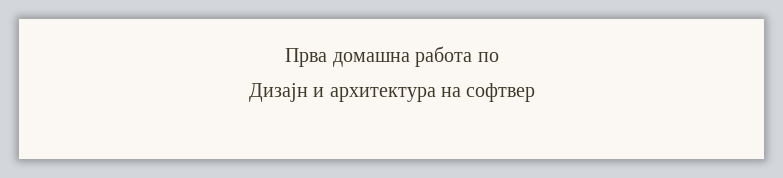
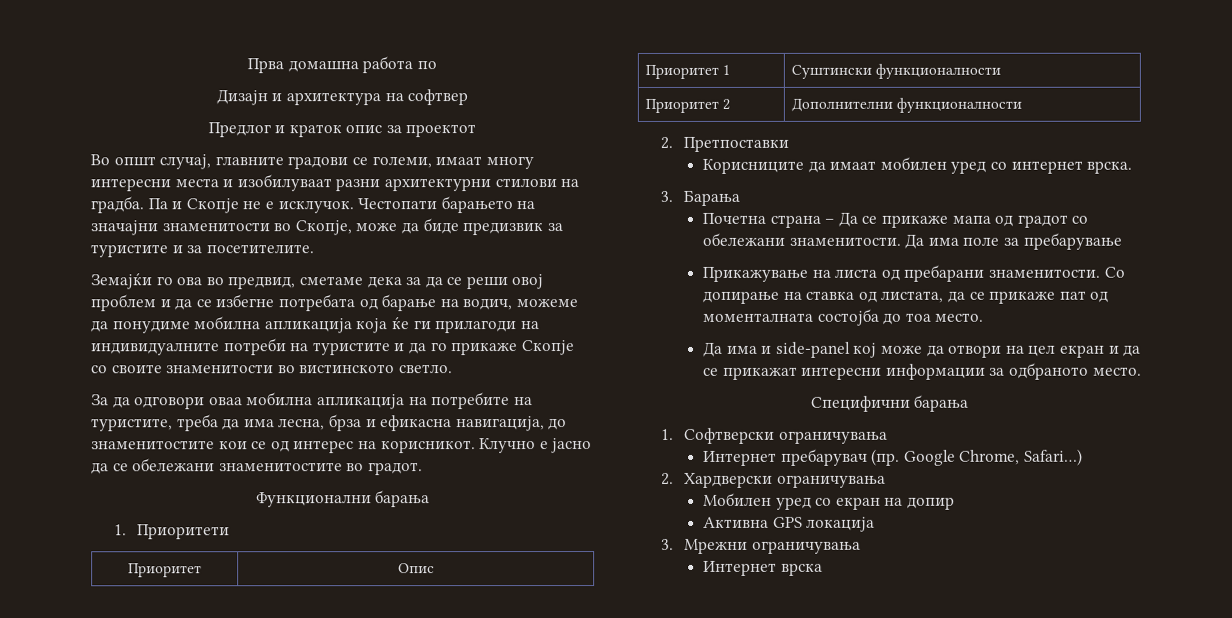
+ Предлог и краток опис за проектот
+ Во општ случај, главните градови се големи, имаат многу интересни места и изобилуваат разни архитектурни стилови на градба. Па и Скопје не е исклучок. Честопати барањето на значајни знаменитости во Скопје, може да биде предизвик за туристите и за посетителите.
+ Земајќи го ова во предвид, сметаме дека за да се реши овој проблем и да се избегне потребата од барање на водич, можеме да понудиме мобилна апликација која ќе ги прилагоди на индивидуалните потреби на туристите и да го прикаже Скопје со своите знаменитости во вистинското светло.
+ За да одговори оваа мобилна апликација на потребите на туристите, треба да има лесна, брза и ефикасна навигација, до знаменитостите кои се од интерес на корисникот. Клучно е јасно да се обележани знаменитостите во градот.
+ Функционални барања
+ 1. Приоритети
+ Приоритет | Опис
+ Приоритет 1 | Суштински функционалности
+ Приоритет 2 | Дополнителни функционалности
+ 2. Претпоставки
+ Корисниците да имаат мобилен уред со интернет врска.
+ 3. Барања
+ Почетна страна – Да се прикаже мапа од градот со обележани знаменитости. Да има поле за пребарување
+ Прикажување на листа од пребарани знаменитости. Со допирање на ставка од листата, да се прикаже пат од моменталната состојба до тоа место.
+ Да има и side-panel кој може да отвори на цел екран и да се прикажат интересни информации за одбраното место.
+ Специфични барања
+ 1. Софтверски ограничувања
+ Интернет пребарувач (пр. Google Chrome, Safari…)
+ 2. Хардверски ограничувања
+ Мобилен уред со екран на допир
+ Активна GPS локација
+ 3. Мрежни ограничувања
+ Интернет врска

